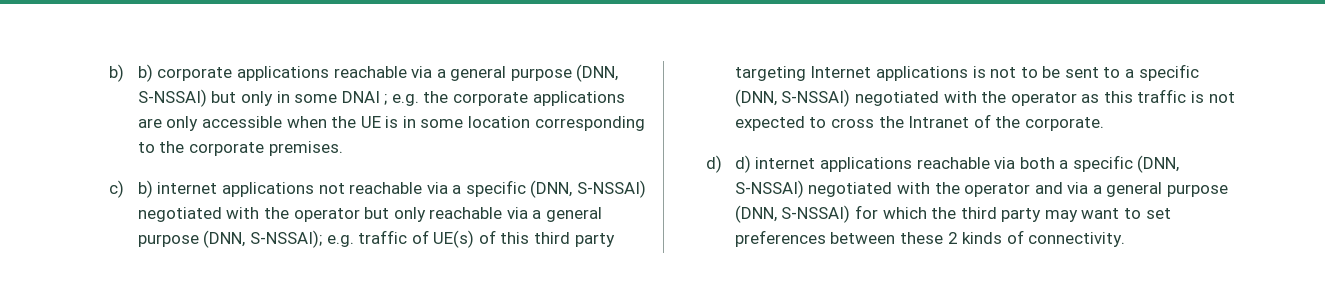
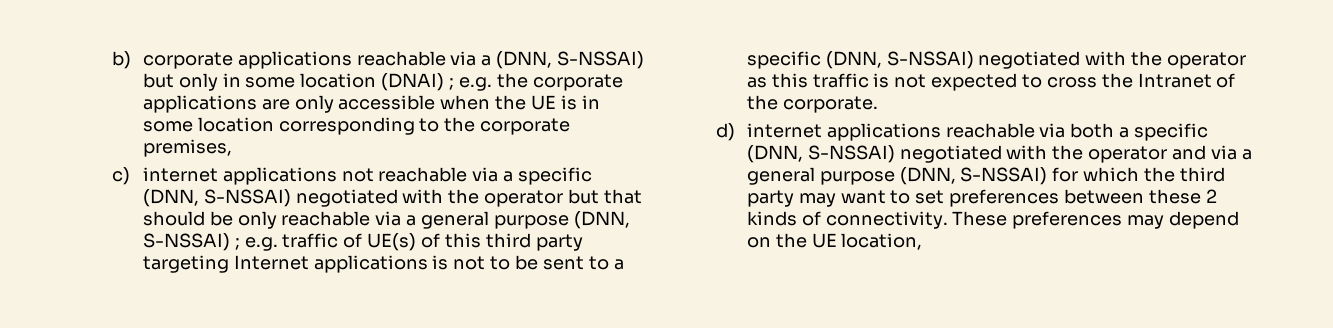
- b) b) corporate applications reachable via a general purpose (DNN, S-NSSAI) but only in some DNAI ; e.g. the corporate applications are only accessible when the UE is in some location corresponding to the corporate premises.
+ b) corporate applications reachable via a (DNN, S-NSSAI) but only in some location (DNAI) ; e.g. the corporate applications are only accessible when the UE is in some location corresponding to the corporate premises,
- c) b) internet applications not reachable via a specific (DNN, S-NSSAI) negotiated with the operator but only reachable via a general purpose (DNN, S-NSSAI); e.g. traffic of UE(s) of this third party targeting Internet applications is not to be sent to a specific (DNN, S-NSSAI) negotiated with the operator as this traffic is not expected to cross the Intranet of the corporate.
+ c) internet applications not reachable via a specific (DNN, S-NSSAI) negotiated with the operator but that should be only reachable via a general purpose (DNN, S-NSSAI) ; e.g. traffic of UE(s) of this third party targeting Internet applications is not to be sent to a specific (DNN, S-NSSAI) negotiated with the operator as this traffic is not expected to cross the Intranet of the corporate.
- d) d) internet applications reachable via both a specific (DNN, S-NSSAI) negotiated with the operator and via a general purpose (DNN, S-NSSAI) for which the third party may want to set preferences between these 2 kinds of connectivity.
+ d) internet applications reachable via both a specific (DNN, S-NSSAI) negotiated with the operator and via a general purpose (DNN, S-NSSAI) for which the third party may want to set preferences between these 2 kinds of connectivity.
+ These preferences may depend on the UE location,

